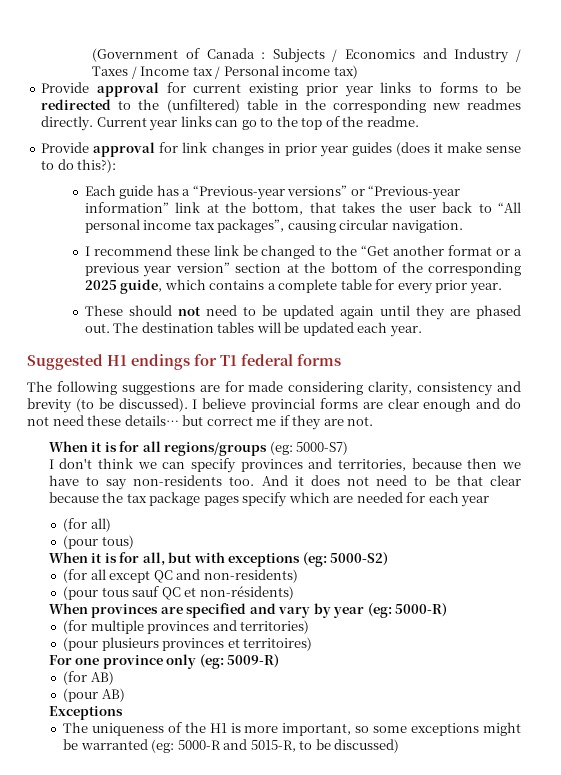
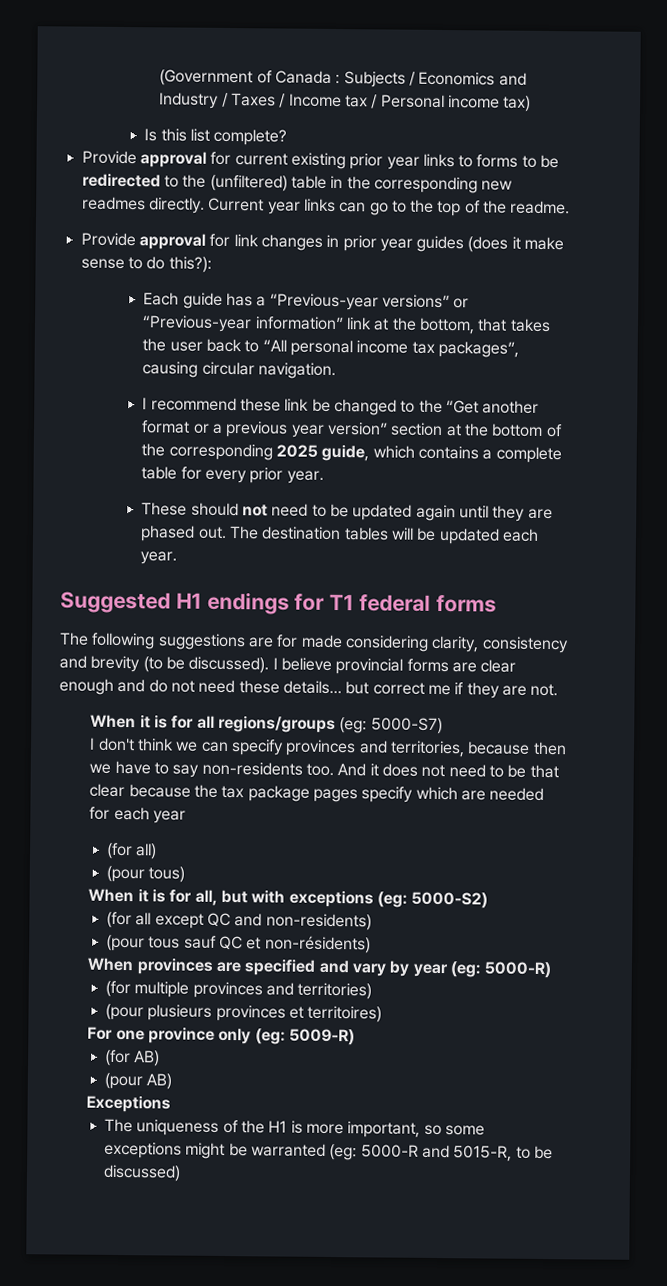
+ Is this list complete?

